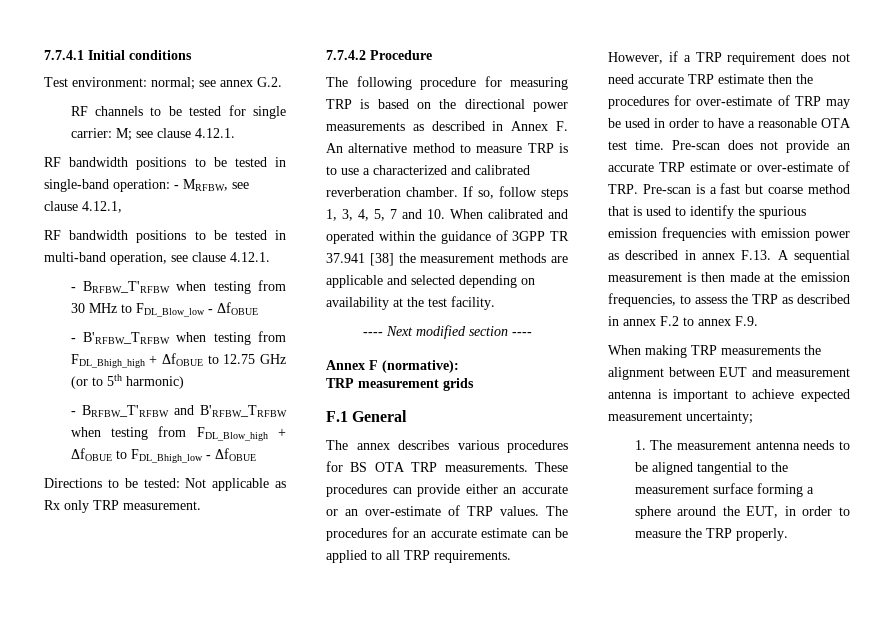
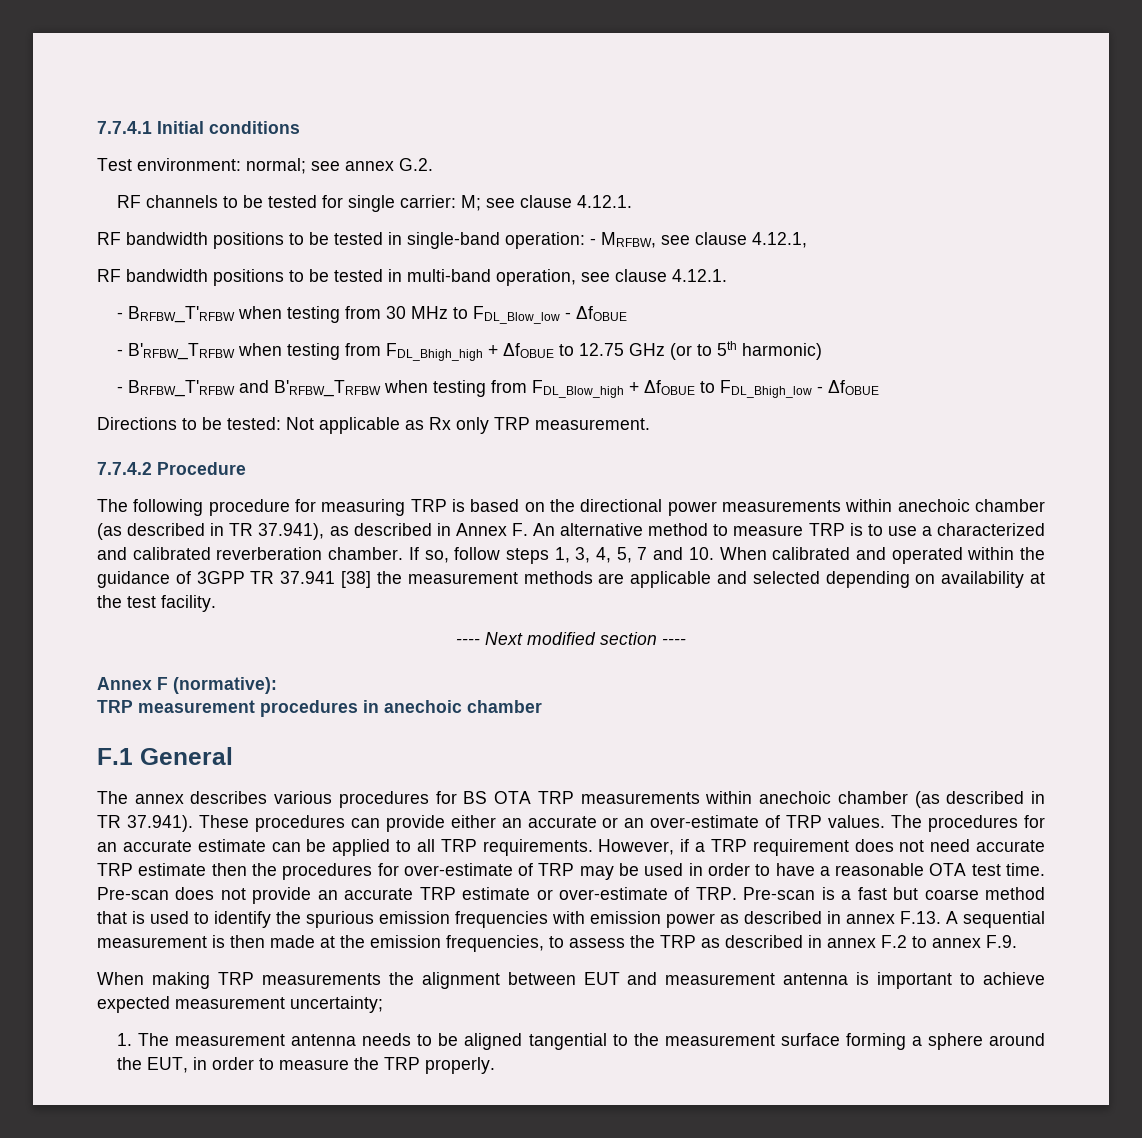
- The following procedure for measuring TRP is based on the directional power measurements as described in Annex F. An alternative method to measure TRP is to use a characterized and calibrated reverberation chamber.
+ The following procedure for measuring TRP is based on the directional power measurements within anechoic chamber (as described in TR 37.941), as described in Annex F. An alternative method to measure TRP is to use a characterized and calibrated reverberation chamber.
- TRP measurement grids
+ TRP measurement procedures in anechoic chamber
- The annex describes various procedures for BS OTA TRP measurements. These procedures can provide either an accurate or an over-estimate of TRP values.
+ The annex describes various procedures for BS OTA TRP measurements within anechoic chamber (as described in TR 37.941). These procedures can provide either an accurate or an over-estimate of TRP values.

